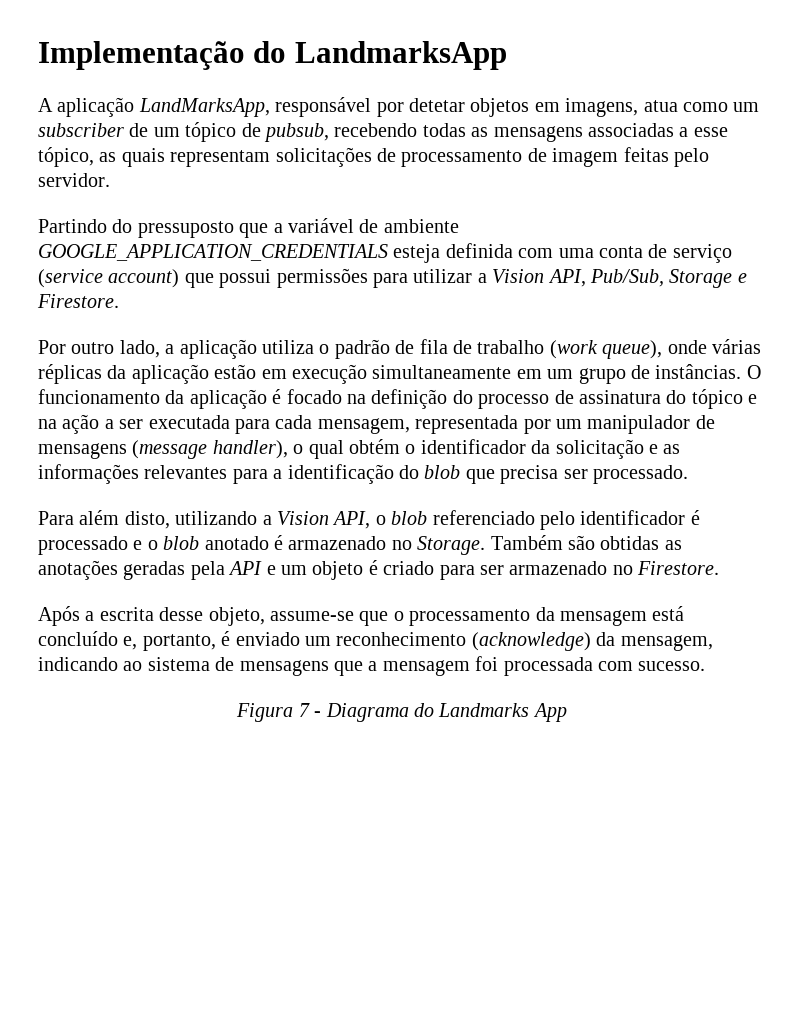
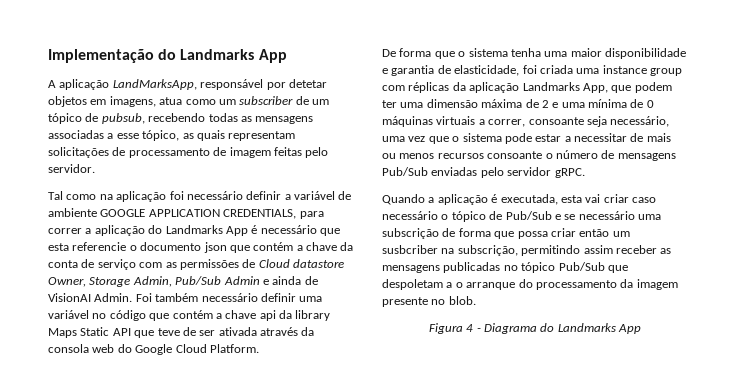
- Implementação do LandmarksApp
+ Implementação do Landmarks App
- Partindo do pressuposto que a variável de ambiente GOOGLE_APPLICATION_CREDENTIALS esteja definida com uma conta de serviço (service account) que possui permissões para utilizar a Vision API, Pub/Sub, Storage e Firestore.
- Por outro lado, a aplicação utiliza o padrão de fila de trabalho (work queue), onde várias réplicas da aplicação estão em execução simultaneamente em um grupo de instâncias. O funcionamento da aplicação é focado na definição do processo de assinatura do tópico e na ação a ser executada para cada mensagem, representada por um manipulador de mensagens (message handler), o qual obtém o identificador da solicitação e as informações relevantes para a identificação do blob que precisa ser processado.
- Para além disto, utilizando a Vision API, o blob referenciado pelo identificador é processado e o blob anotado é armazenado no Storage. Também são obtidas as anotações geradas pela API e um objeto é criado para ser armazenado no Firestore.
- Após a escrita desse objeto, assume-se que o processamento da mensagem está concluído e, portanto, é enviado um reconhecimento (acknowledge) da mensagem, indicando ao sistema de mensagens que a mensagem foi processada com sucesso.
+ Tal como na aplicação foi necessário definir a variável de ambiente GOOGLE APPLICATION CREDENTIALS, para correr a aplicação do Landmarks App é necessário que esta referencie o documento json que contém a chave da conta de serviço com as permissões de Cloud datastore Owner, Storage Admin, Pub/Sub Admin e ainda de VisionAI Admin. Foi também necessário definir uma variável no código que contém a chave api da library Maps Static API que teve de ser ativada através da consola web do Google Cloud Platform.
+ De forma que o sistema tenha uma maior disponibilidade e garantia de elasticidade, foi criada uma instance group com réplicas da aplicação Landmarks App, que podem ter uma dimensão máxima de 2 e uma mínima de 0 máquinas virtuais a correr, consoante seja necessário, uma vez que o sistema pode estar a necessitar de mais ou menos recursos consoante o número de mensagens Pub/Sub enviadas pelo servidor gRPC.
+ Quando a aplicação é executada, esta vai criar caso necessário o tópico de Pub/Sub e se necessário uma subscrição de forma que possa criar então um susbcriber na subscrição, permitindo assim receber as mensagens publicadas no tópico Pub/Sub que despoletam a o arranque do processamento da imagem presente no blob.
- Figura 7 - Diagrama do Landmarks App
+ Figura 4 - Diagrama do Landmarks App

